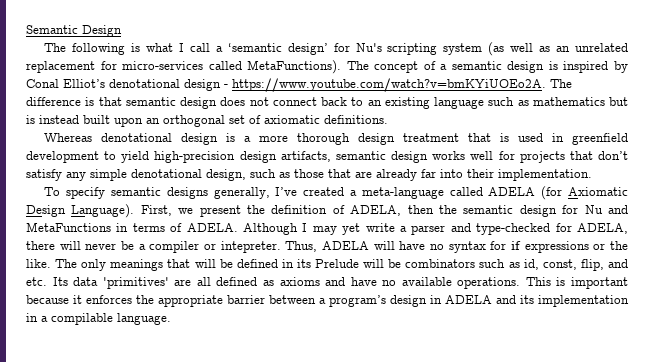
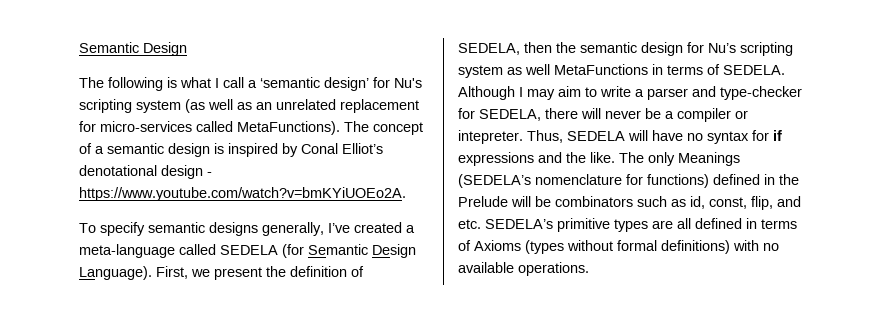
- The concept of a semantic design is inspired by Conal Elliot’s denotational design - https://www.youtube.com/watch?v=bmKYiUOEo2A. The difference is that semantic design does not connect back to an existing language such as mathematics but is instead built upon an orthogonal set of axiomatic definitions.
- Whereas denotational design is a more thorough design treatment that is used in greenfield development to yield high-precision design artifacts, semantic design works well for projects that don’t satisfy any simple denotational design, such as those that are already far into their implementation.
+ The concept of a semantic design is inspired by Conal Elliot’s denotational design - https://www.youtube.com/watch?v=bmKYiUOEo2A.
- To specify semantic designs generally, I’ve created a meta-language called ADELA (for Axiomatic Design Language).
+ To specify semantic designs generally, I’ve created a meta-language called SEDELA (for Semantic Design Language).
- First, we present the definition of ADELA, then the semantic design for Nu and MetaFunctions in terms of ADELA.
+ First, we present the definition of SEDELA, then the semantic design for Nu’s scripting system as well MetaFunctions in terms of SEDELA.
- Although I may yet write a parser and type-checked for ADELA, there will never be a compiler or intepreter.
+ Although I may aim to write a parser and type-checker for SEDELA, there will never be a compiler or intepreter.
- Thus, ADELA will have no syntax for if expressions or the like.
+ Thus, SEDELA will have no syntax for if expressions and the like.
- The only meanings that will be defined in its Prelude will be combinators such as id, const, flip, and etc. Its data 'primitives' are all defined as axioms and have no available operations. This is important because it enforces the appropriate barrier between a program’s design in ADELA and its implementation in a compilable language.
+ The only Meanings (SEDELA’s nomenclature for functions) defined in the Prelude will be combinators such as id, const, flip, and etc. SEDELA’s primitive types are all defined in terms of Axioms (types without formal definitions) with no available operations.

